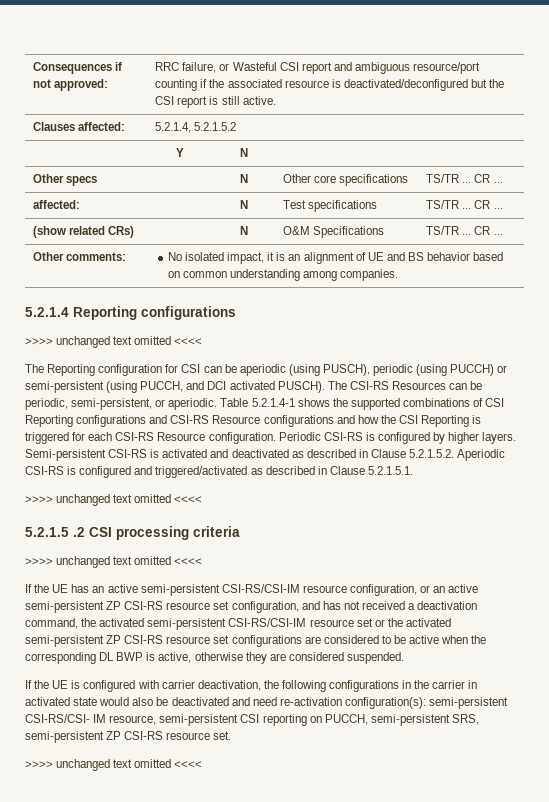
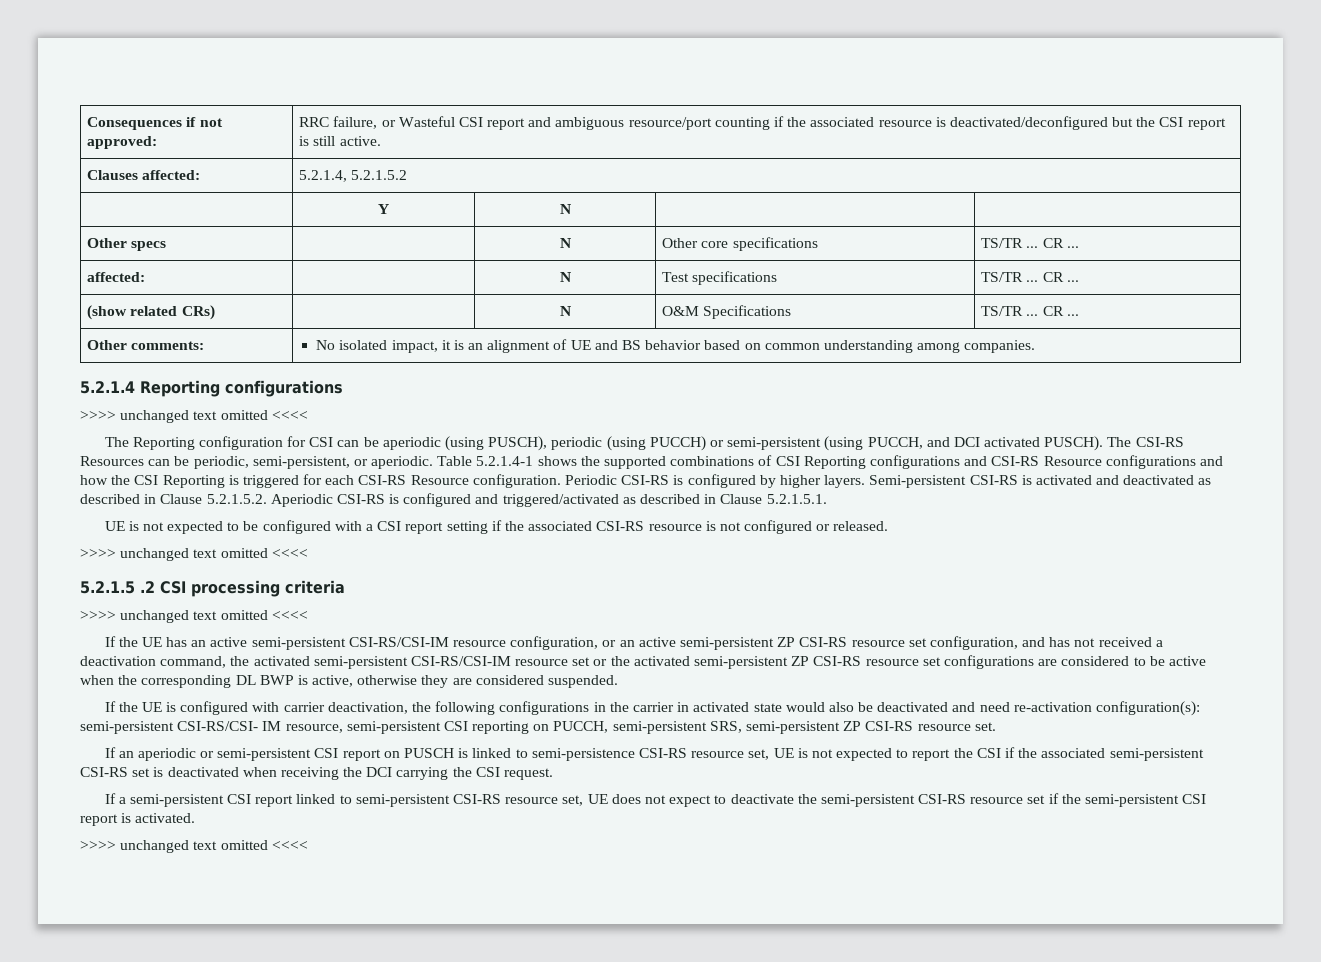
+ UE is not expected to be configured with a CSI report setting if the associated CSI-RS resource is not configured or released.
+ If an aperiodic or semi-persistent CSI report on PUSCH is linked to semi-persistence CSI-RS resource set, UE is not expected to report the CSI if the associated semi-persistent CSI-RS set is deactivated when receiving the DCI carrying the CSI request.
+ If a semi-persistent CSI report linked to semi-persistent CSI-RS resource set, UE does not expect to deactivate the semi-persistent CSI-RS resource set if the semi-persistent CSI report is activated.

